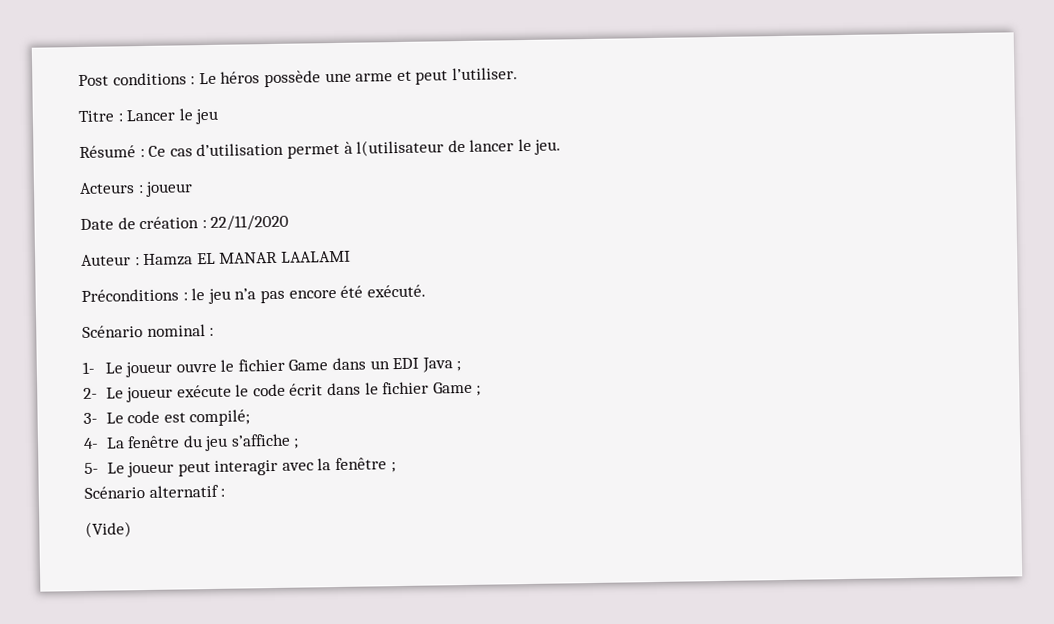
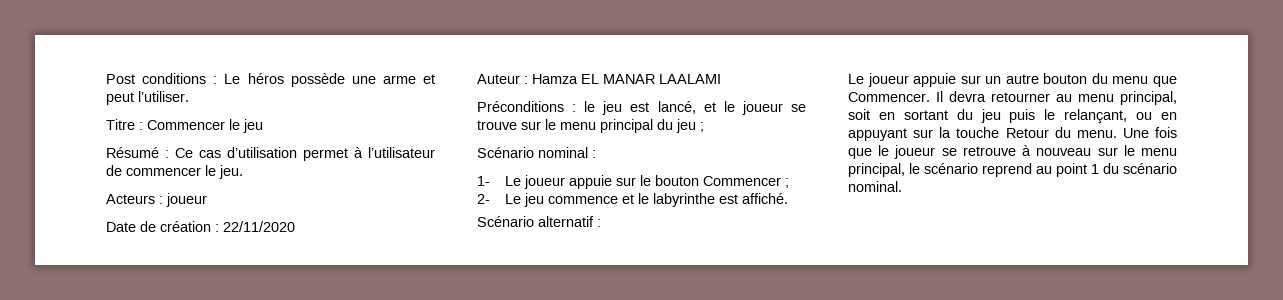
- Titre : Lancer le jeu
+ Titre : Commencer le jeu
- Résumé : Ce cas d’utilisation permet à l(utilisateur de lancer le jeu.
+ Résumé : Ce cas d’utilisation permet à l’utilisateur de commencer le jeu.
- Préconditions : le jeu n’a pas encore été exécuté.
+ Préconditions : le jeu est lancé, et le joueur se trouve sur le menu principal du jeu ;
- 1- Le joueur ouvre le fichier Game dans un EDI Java ;
- 2- Le joueur exécute le code écrit dans le fichier Game ;
- 3- Le code est compilé;
- 4- La fenêtre du jeu s’affiche ;
- 5- Le joueur peut interagir avec la fenêtre ;
+ 1- Le joueur appuie sur le bouton Commencer ;
+ 2- Le jeu commence et le labyrinthe est affiché.
  Scénario alternatif :
- (Vide)
+ Le joueur appuie sur un autre bouton du menu que Commencer. Il devra retourner au menu principal, soit en sortant du jeu puis le relançant, ou en appuyant sur la touche Retour du menu. Une fois que le joueur se retrouve à nouveau sur le menu principal, le scénario reprend au point 1 du scénario nominal.

